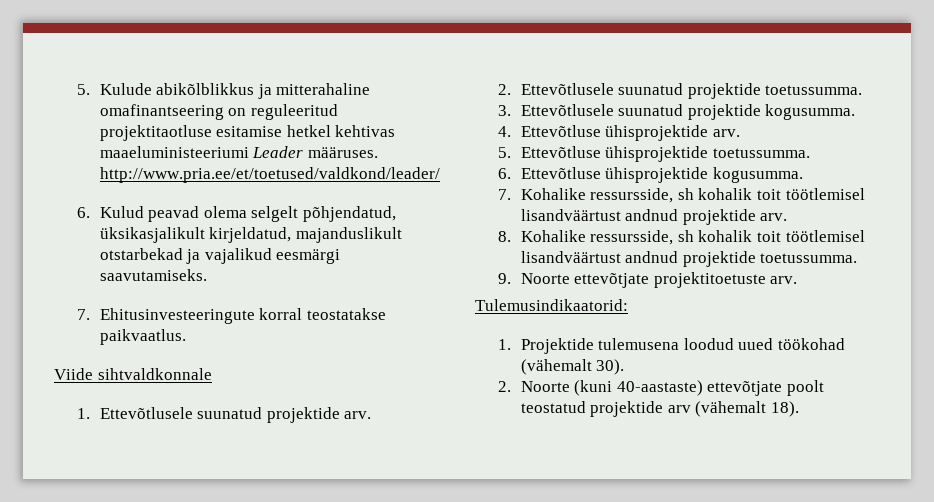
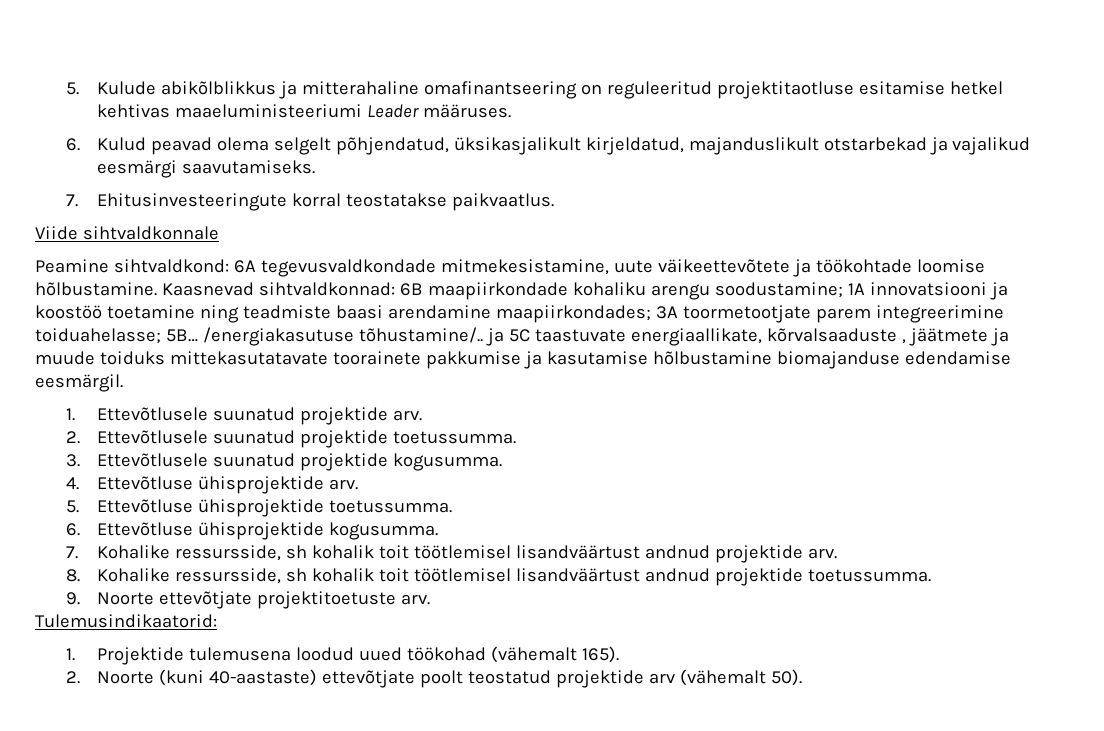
- 5. Kulude abikõlblikkus ja mitterahaline omafinantseering on reguleeritud projektitaotluse esitamise hetkel kehtivas maaeluministeeriumi Leader määruses. http://www.pria.ee/et/toetused/valdkond/leader/
+ 5. Kulude abikõlblikkus ja mitterahaline omafinantseering on reguleeritud projektitaotluse esitamise hetkel kehtivas maaeluministeeriumi Leader määruses.
+ Peamine sihtvaldkond: 6A tegevusvaldkondade mitmekesistamine, uute väikeettevõtete ja töökohtade loomise hõlbustamine. Kaasnevad sihtvaldkonnad: 6B maapiirkondade kohaliku arengu soodustamine; 1A innovatsiooni ja koostöö toetamine ning teadmiste baasi arendamine maapiirkondades; 3A toormetootjate parem integreerimine toiduahelasse; 5B… /energiakasutuse tõhustamine/.. ja 5C taastuvate energiaallikate, kõrvalsaaduste , jäätmete ja muude toiduks mittekasutatavate toorainete pakkumise ja kasutamise hõlbustamine biomajanduse edendamise eesmärgil.
- 1. Projektide tulemusena loodud uued töökohad (vähemalt 30).
+ 1. Projektide tulemusena loodud uued töökohad (vähemalt 165).
- 2. Noorte (kuni 40-aastaste) ettevõtjate poolt teostatud projektide arv (vähemalt 18).
+ 2. Noorte (kuni 40-aastaste) ettevõtjate poolt teostatud projektide arv (vähemalt 50).

